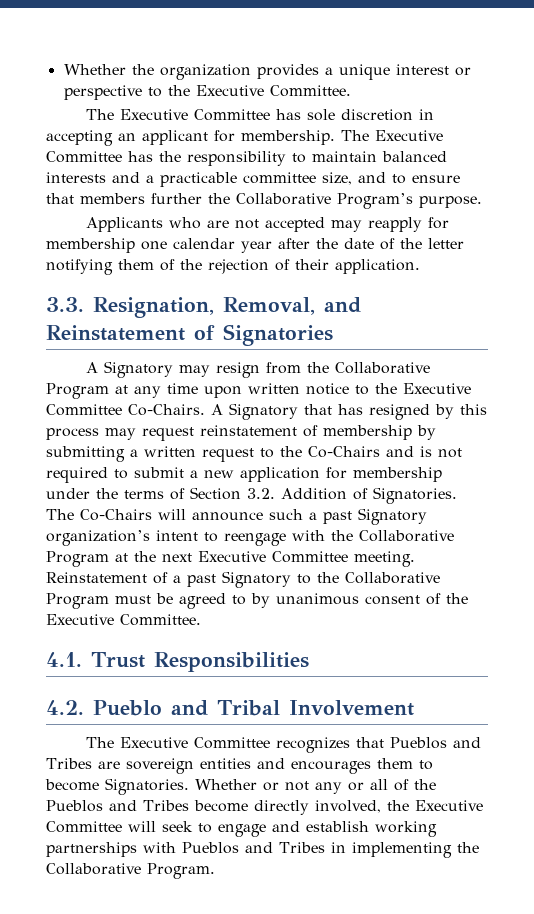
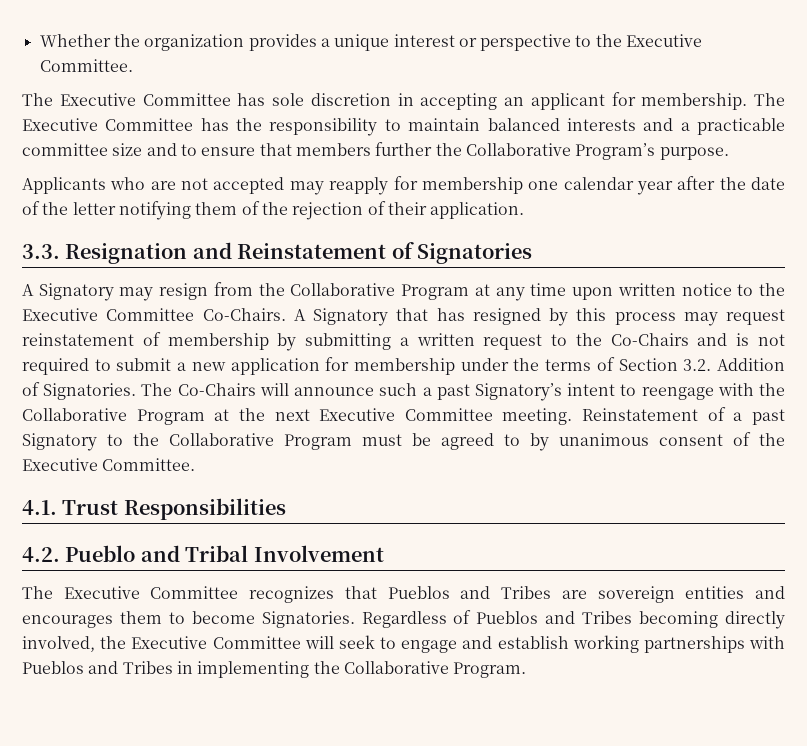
- The Executive Committee has the responsibility to maintain balanced interests and a practicable committee size, and to ensure that members further the Collaborative Program’s purpose.
+ The Executive Committee has the responsibility to maintain balanced interests and a practicable committee size and to ensure that members further the Collaborative Program’s purpose.
- 3.3. Resignation, Removal, and Reinstatement of Signatories
+ 3.3. Resignation and Reinstatement of Signatories
- The Co-Chairs will announce such a past Signatory organization’s intent to reengage with the Collaborative Program at the next Executive Committee meeting.
+ The Co-Chairs will announce such a past Signatory’s intent to reengage with the Collaborative Program at the next Executive Committee meeting.
- Whether or not any or all of the Pueblos and Tribes become directly involved, the Executive Committee will seek to engage and establish working partnerships with Pueblos and Tribes in implementing the Collaborative Program.
+ Regardless of Pueblos and Tribes becoming directly involved, the Executive Committee will seek to engage and establish working partnerships with Pueblos and Tribes in implementing the Collaborative Program.

